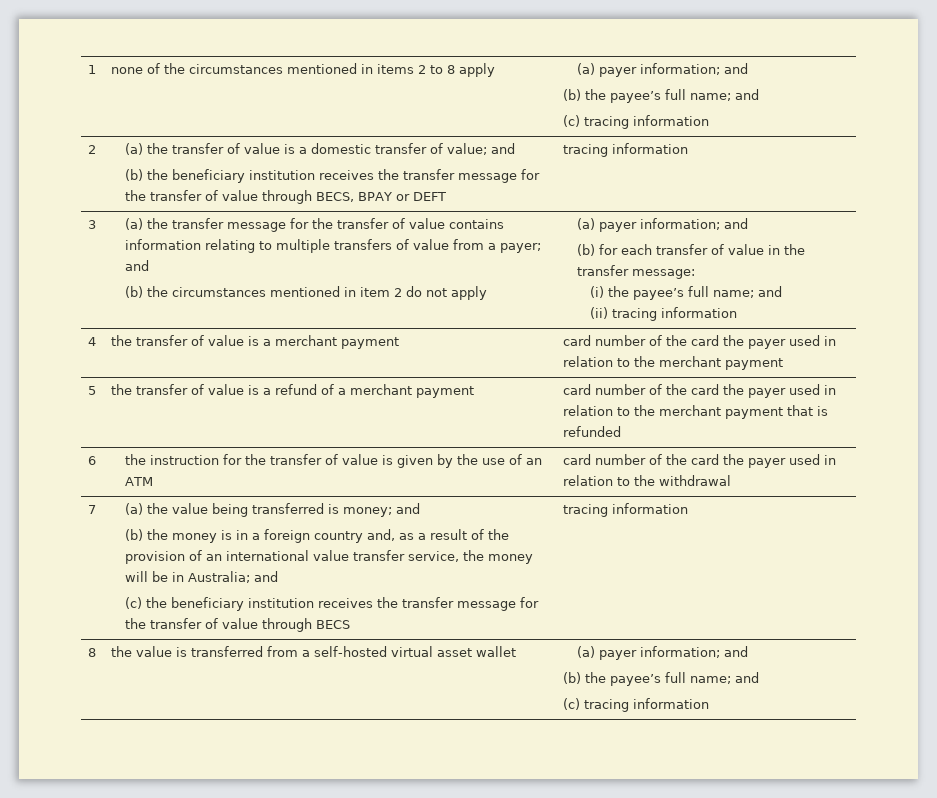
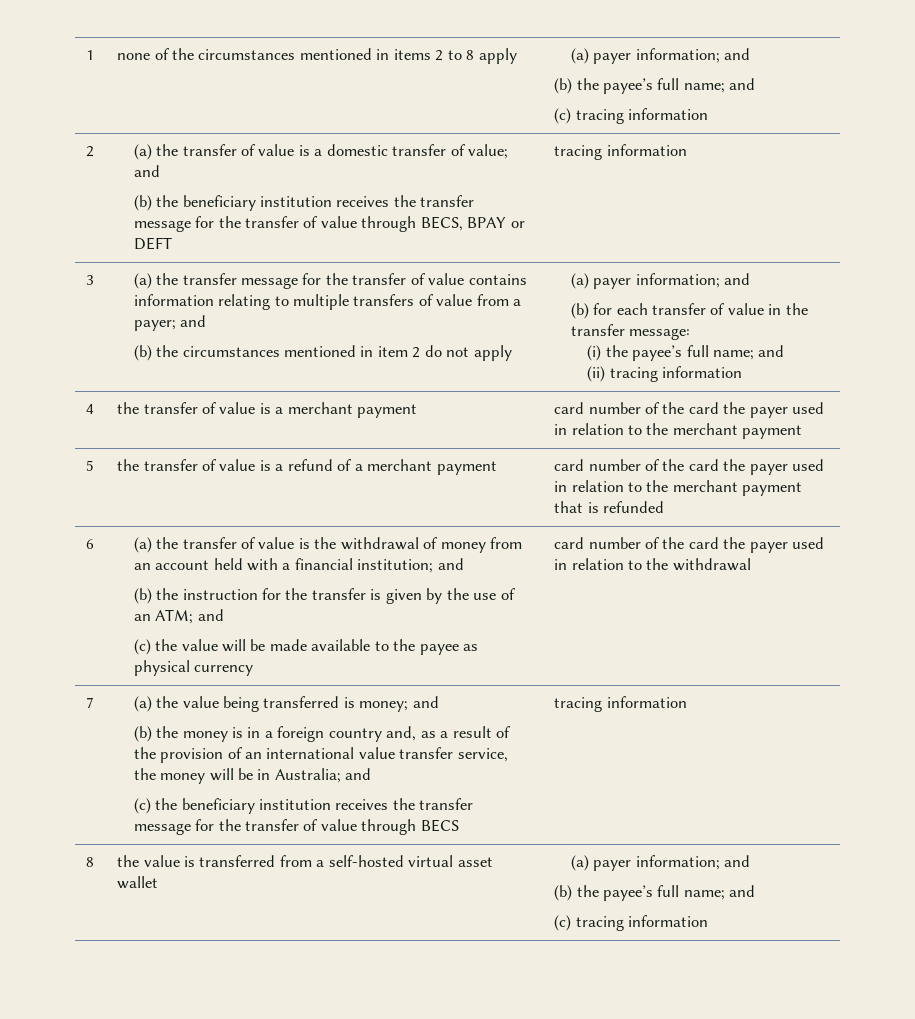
- the instruction for the transfer of value is given by the use of an ATM
+ (a) the transfer of value is the withdrawal of money from an account held with a financial institution; and
+ (b) the instruction for the transfer is given by the use of an ATM; and
+ (c) the value will be made available to the payee as physical currency

